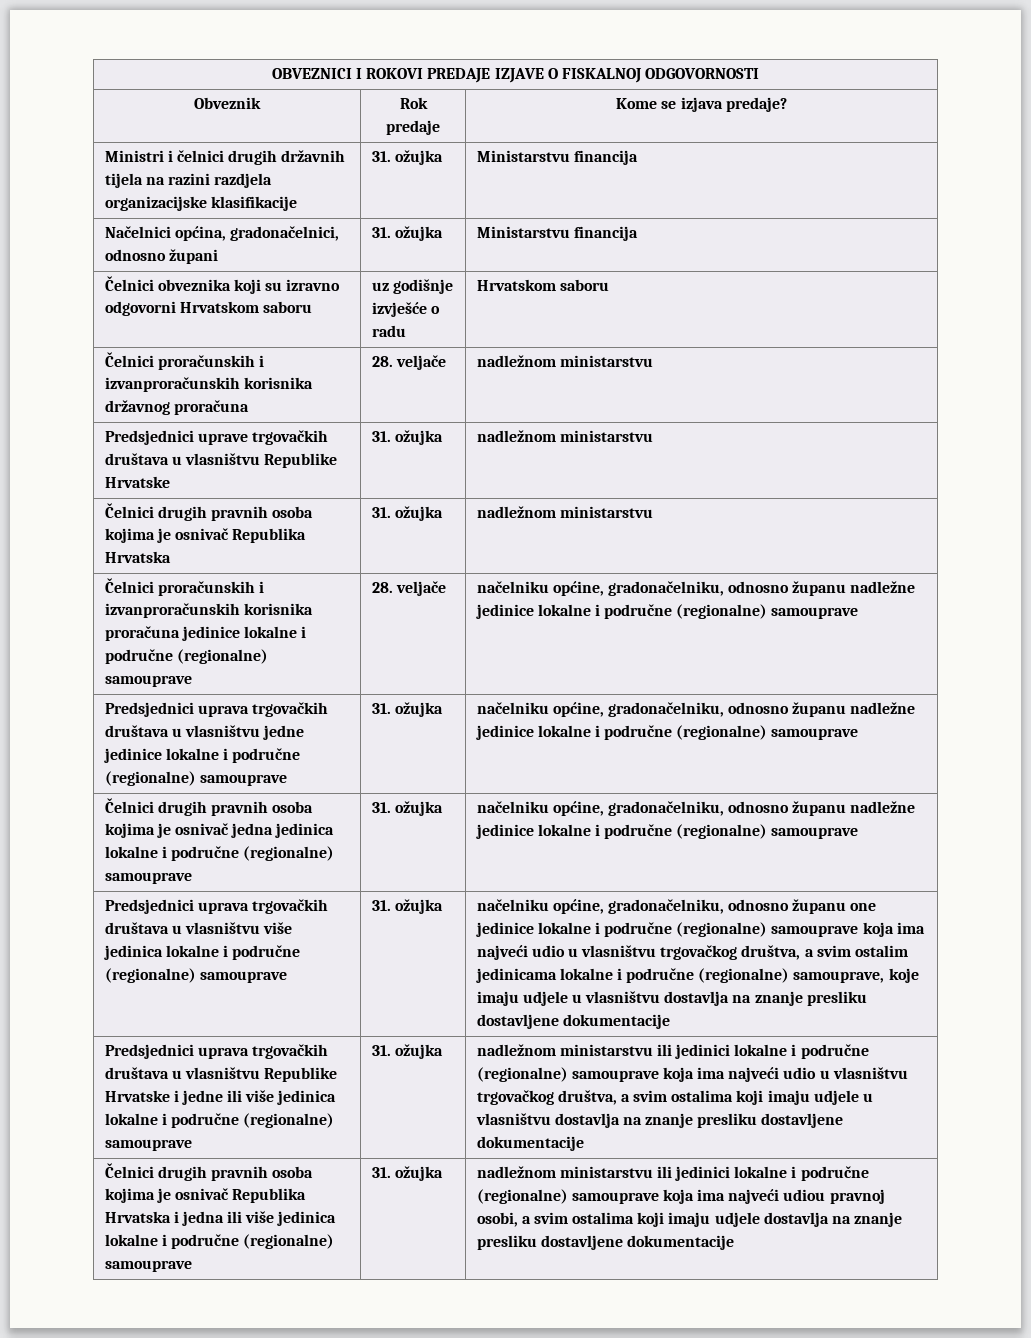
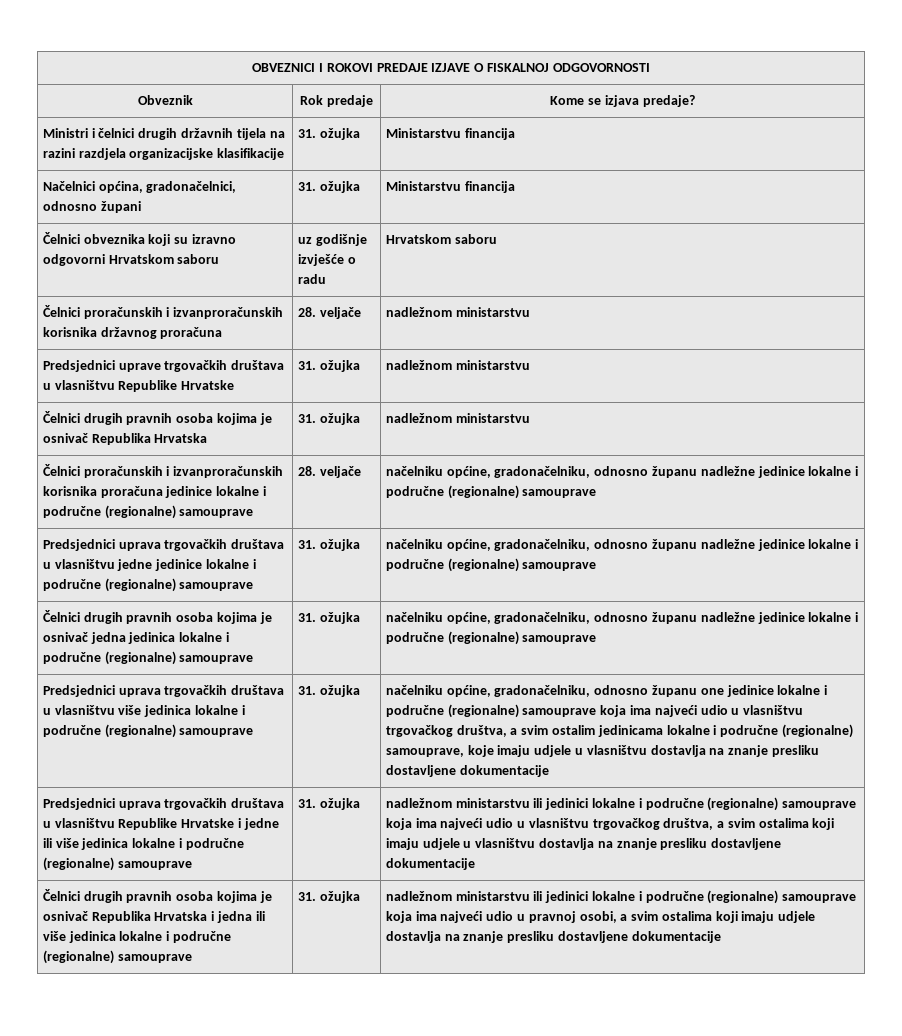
- nadležnom ministarstvu ili jedinici lokalne i područne (regionalne) samouprave koja ima najveći udiou pravnoj osobi, a svim ostalima koji imaju udjele dostavlja na znanje presliku dostavljene dokumentacije
+ nadležnom ministarstvu ili jedinici lokalne i područne (regionalne) samouprave koja ima najveći udio u pravnoj osobi, a svim ostalima koji imaju udjele dostavlja na znanje presliku dostavljene dokumentacije

